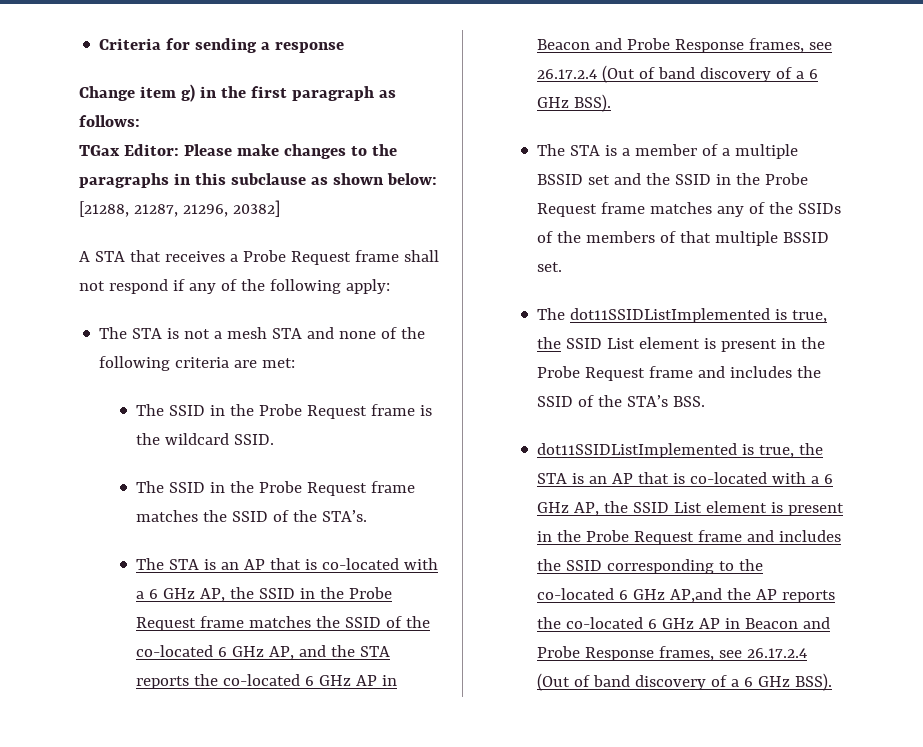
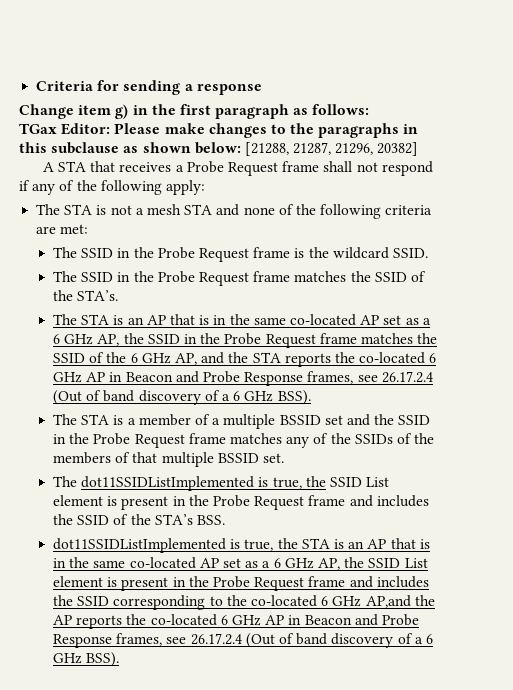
- The STA is an AP that is co-located with a 6 GHz AP, the SSID in the Probe Request frame matches the SSID of the co-located 6 GHz AP, and the STA reports the co-located 6 GHz AP in Beacon and Probe Response frames, see 26.17.2.4 (Out of band discovery of a 6 GHz BSS).
+ The STA is an AP that is in the same co-located AP set as a 6 GHz AP, the SSID in the Probe Request frame matches the SSID of the 6 GHz AP, and the STA reports the co-located 6 GHz AP in Beacon and Probe Response frames, see 26.17.2.4 (Out of band discovery of a 6 GHz BSS).
- dot11SSIDListImplemented is true, the STA is an AP that is co-located with a 6 GHz AP, the SSID List element is present in the Probe Request frame and includes the SSID corresponding to the co-located 6 GHz AP,and the AP reports the co-located 6 GHz AP in Beacon and Probe Response frames, see 26.17.2.4 (Out of band discovery of a 6 GHz BSS).
+ dot11SSIDListImplemented is true, the STA is an AP that is in the same co-located AP set as a 6 GHz AP, the SSID List element is present in the Probe Request frame and includes the SSID corresponding to the co-located 6 GHz AP,and the AP reports the co-located 6 GHz AP in Beacon and Probe Response frames, see 26.17.2.4 (Out of band discovery of a 6 GHz BSS).

